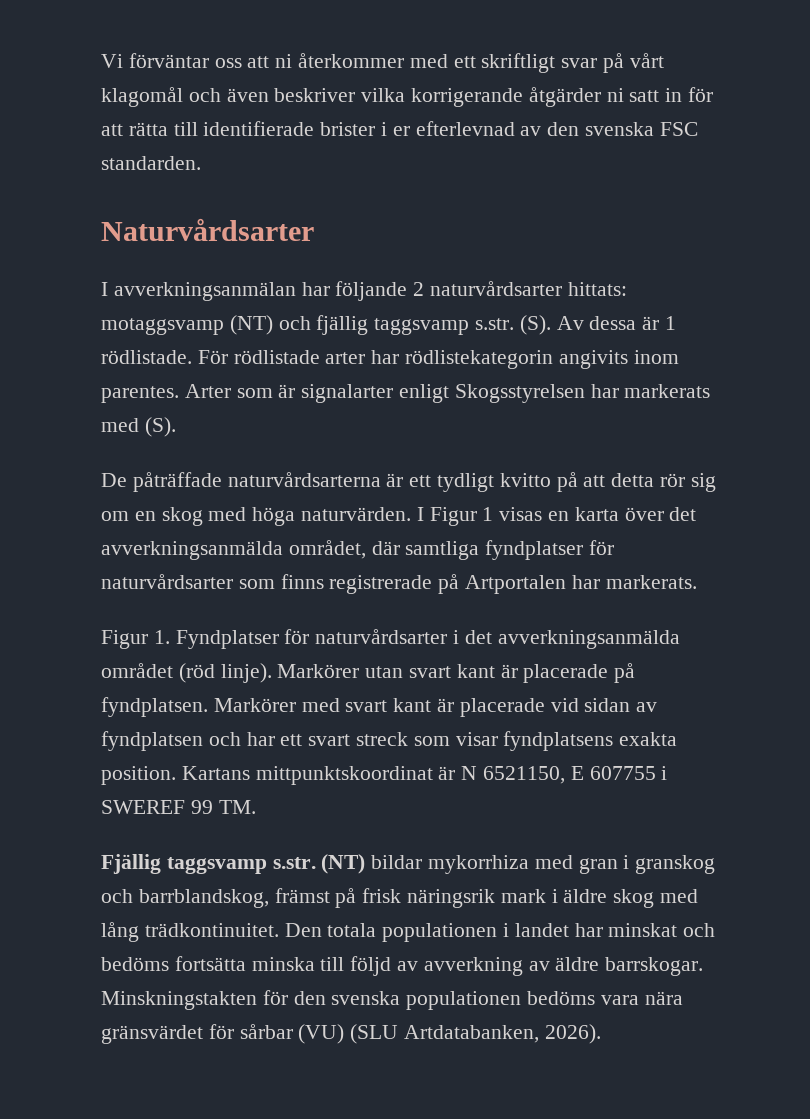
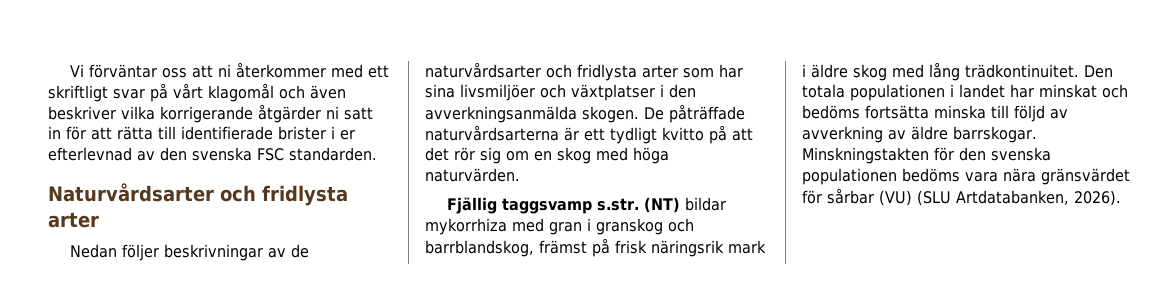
- Naturvårdsarter
- I avverkningsanmälan har följande 2 naturvårdsarter hittats: motaggsvamp (NT) och fjällig taggsvamp s.str. (S). Av dessa är 1 rödlistade. För rödlistade arter har rödlistekategorin angivits inom parentes. Arter som är signalarter enligt Skogsstyrelsen har markerats med (S).
- De påträffade naturvårdsarterna är ett tydligt kvitto på att detta rör sig om en skog med höga naturvärden. I Figur 1 visas en karta över det avverkningsanmälda området, där samtliga fyndplatser för naturvårdsarter som finns registrerade på Artportalen har markerats.
- Figur 1. Fyndplatser för naturvårdsarter i det avverkningsanmälda området (röd linje). Markörer utan svart kant är placerade på fyndplatsen. Markörer med svart kant är placerade vid sidan av fyndplatsen och har ett svart streck som visar fyndplatsens exakta position. Kartans mittpunktskoordinat är N 6521150, E 607755 i SWEREF 99 TM.
+ Naturvårdsarter och fridlysta arter
+ Nedan följer beskrivningar av de naturvårdsarter och fridlysta arter som har sina livsmiljöer och växtplatser i den avverkningsanmälda skogen. De påträffade naturvårdsarterna är ett tydligt kvitto på att det rör sig om en skog med höga naturvärden.

